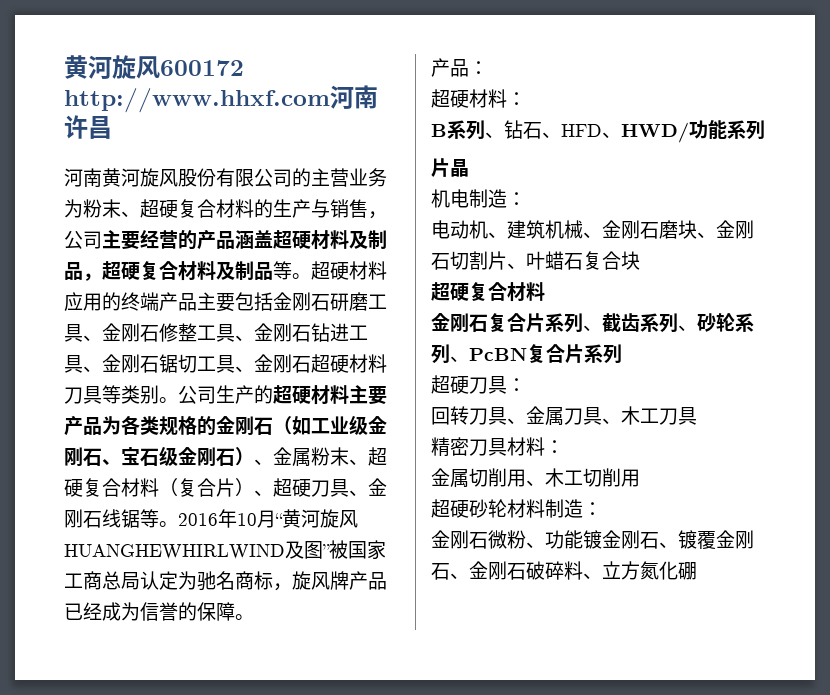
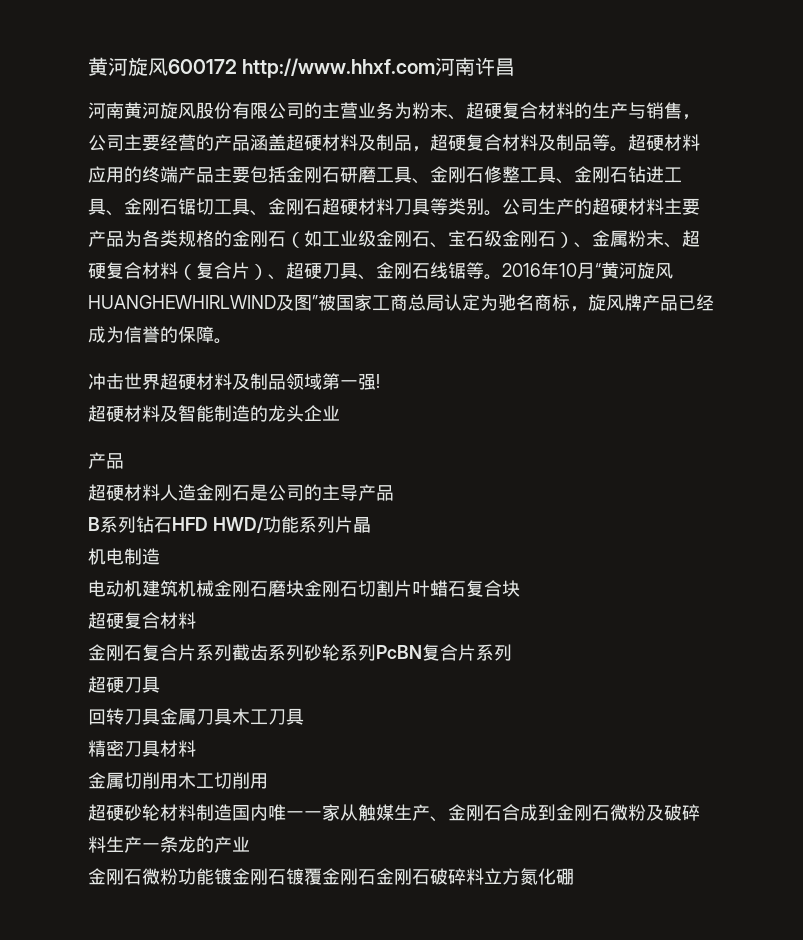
- 产品：
- 超硬材料：
+ 冲击世界超硬材料及制品领域第一强!
+ 超硬材料及智能制造的龙头企业
+ 产品
+ 超硬材料人造金刚石是公司的主导产品
- B系列、钻石、HFD、HWD/功能系列
- 片晶
+ B系列钻石HFD HWD/功能系列片晶
- 机电制造：
+ 机电制造
- 电动机、建筑机械、金刚石磨块、金刚石切割片、叶蜡石复合块
+ 电动机建筑机械金刚石磨块金刚石切割片叶蜡石复合块
- 金刚石复合片系列、截齿系列、砂轮系列、PcBN复合片系列
- 超硬刀具：
+ 金刚石复合片系列截齿系列砂轮系列PcBN复合片系列
+ 超硬刀具
- 回转刀具、金属刀具、木工刀具
+ 回转刀具金属刀具木工刀具
- 精密刀具材料：
+ 精密刀具材料
- 金属切削用、木工切削用
+ 金属切削用木工切削用
- 超硬砂轮材料制造：
- 金刚石微粉、功能镀金刚石、镀覆金刚石、金刚石破碎料、立方氮化硼
+ 超硬砂轮材料制造国内唯一一家从触媒生产、金刚石合成到金刚石微粉及破碎料生产一条龙的产业
+ 金刚石微粉功能镀金刚石镀覆金刚石金刚石破碎料立方氮化硼

